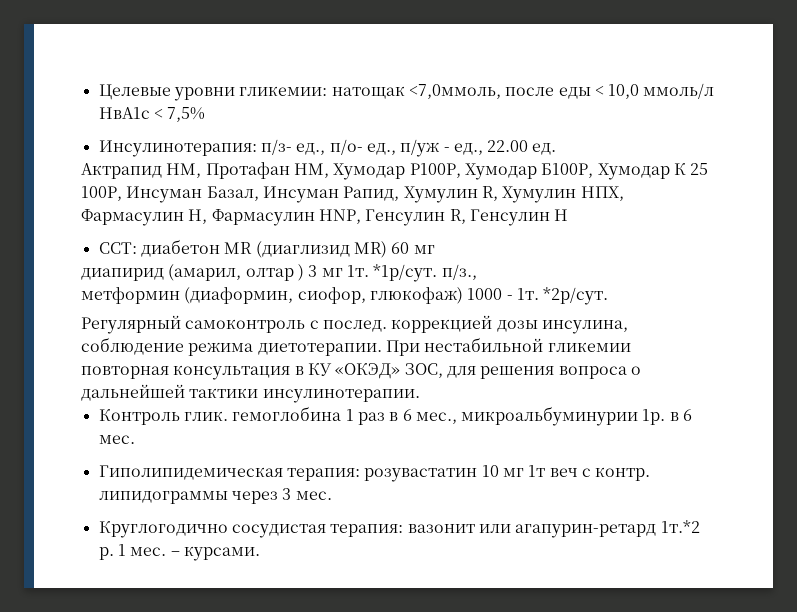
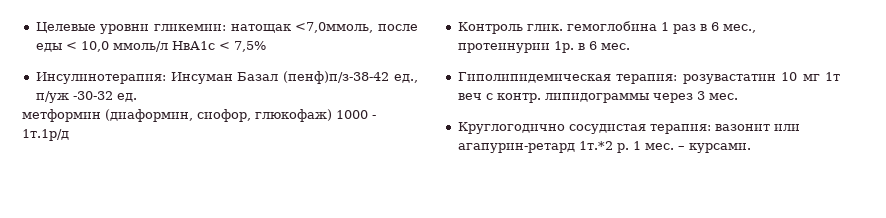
- Инсулинотерапия: п/з- ед., п/о- ед., п/уж - ед., 22.00 ед.
- Актрапид НМ, Протафан НМ, Хумодар Р100Р, Хумодар Б100Р, Хумодар К 25 100Р, Инсуман Базал, Инсуман Рапид, Хумулин R, Хумулин НПХ, Фармасулин Н, Фармасулин НNР, Генсулин R, Генсулин Н
- ССТ: диабетон МR (диаглизид МR) 60 мг
- диапирид (амарил, олтар ) 3 мг 1т. *1р/сут. п/з.,
+ Инсулинотерапия: Инсуман Базал (пенф)п/з-38-42 ед., п/уж -30-32 ед.
- метформин (диаформин, сиофор, глюкофаж) 1000 - 1т. *2р/сут.
- Регулярный самоконтроль с послед. коррекцией дозы инсулина, соблюдение режима диетотерапии. При нестабильной гликемии повторная консультация в КУ «ОКЭД» ЗОС, для решения вопроса о дальнейшей тактики инсулинотерапии.
+ метформин (диаформин, сиофор, глюкофаж) 1000 - 1т.1р/д
- Контроль глик. гемоглобина 1 раз в 6 мес., микроальбуминурии 1р. в 6 мес.
+ Контроль глик. гемоглобина 1 раз в 6 мес., протеинурии 1р. в 6 мес.

